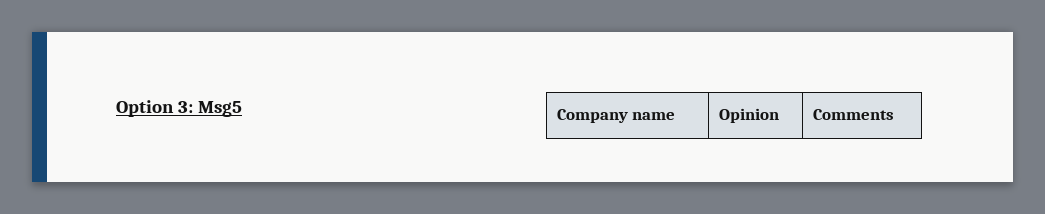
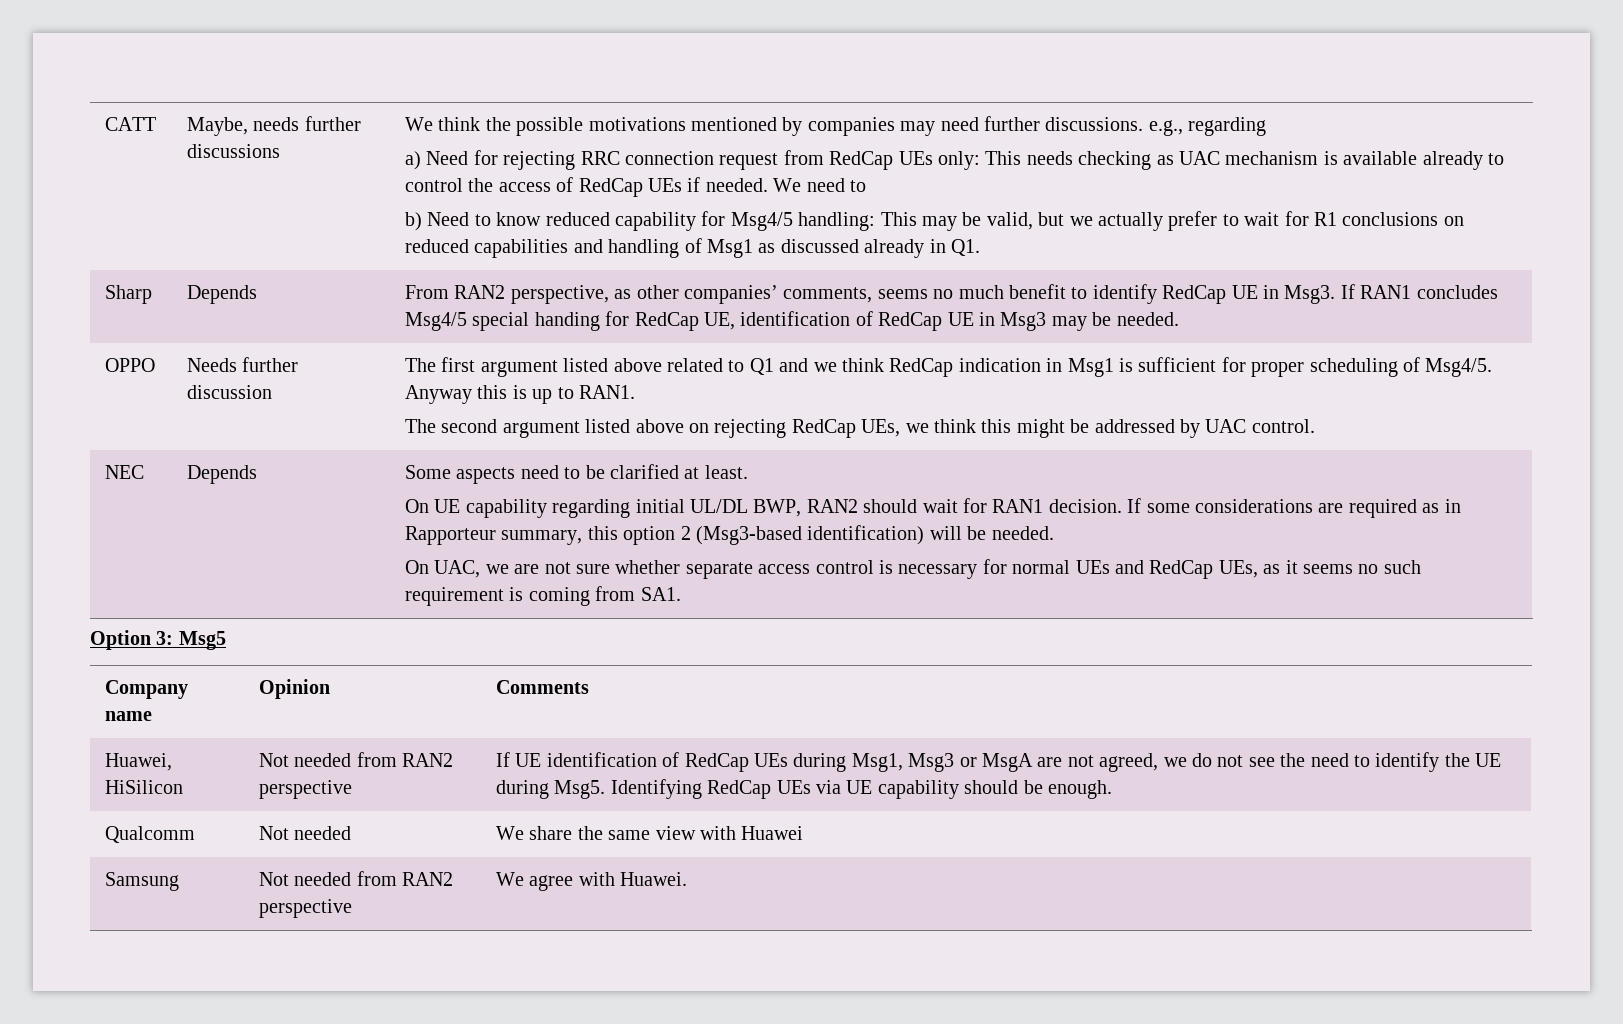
+ CATT | Maybe, needs further discussions | We think the possible motivations mentioned by companies may need further discussions. e.g., regarding
+ a) Need for rejecting RRC connection request from RedCap UEs only: This needs checking as UAC mechanism is available already to control the access of RedCap UEs if needed. We need to
+ b) Need to know reduced capability for Msg4/5 handling: This may be valid, but we actually prefer to wait for R1 conclusions on reduced capabilities and handling of Msg1 as discussed already in Q1.
+ Sharp | Depends | From RAN2 perspective, as other companies’ comments, seems no much benefit to identify RedCap UE in Msg3. If RAN1 concludes Msg4/5 special handing for RedCap UE, identification of RedCap UE in Msg3 may be needed.
+ OPPO | Needs further discussion | The first argument listed above related to Q1 and we think RedCap indication in Msg1 is sufficient for proper scheduling of Msg4/5. Anyway this is up to RAN1.
+ The second argument listed above on rejecting RedCap UEs, we think this might be addressed by UAC control.
+ NEC | Depends | Some aspects need to be clarified at least.
+ On UE capability regarding initial UL/DL BWP, RAN2 should wait for RAN1 decision. If some considerations are required as in Rapporteur summary, this option 2 (Msg3-based identification) will be needed.
+ On UAC, we are not sure whether separate access control is necessary for normal UEs and RedCap UEs, as it seems no such requirement is coming from SA1.
+ Huawei, HiSilicon | Not needed from RAN2 perspective | If UE identification of RedCap UEs during Msg1, Msg3 or MsgA are not agreed, we do not see the need to identify the UE during Msg5. Identifying RedCap UEs via UE capability should be enough.
+ Qualcomm | Not needed | We share the same view with Huawei
+ Samsung | Not needed from RAN2 perspective | We agree with Huawei.

